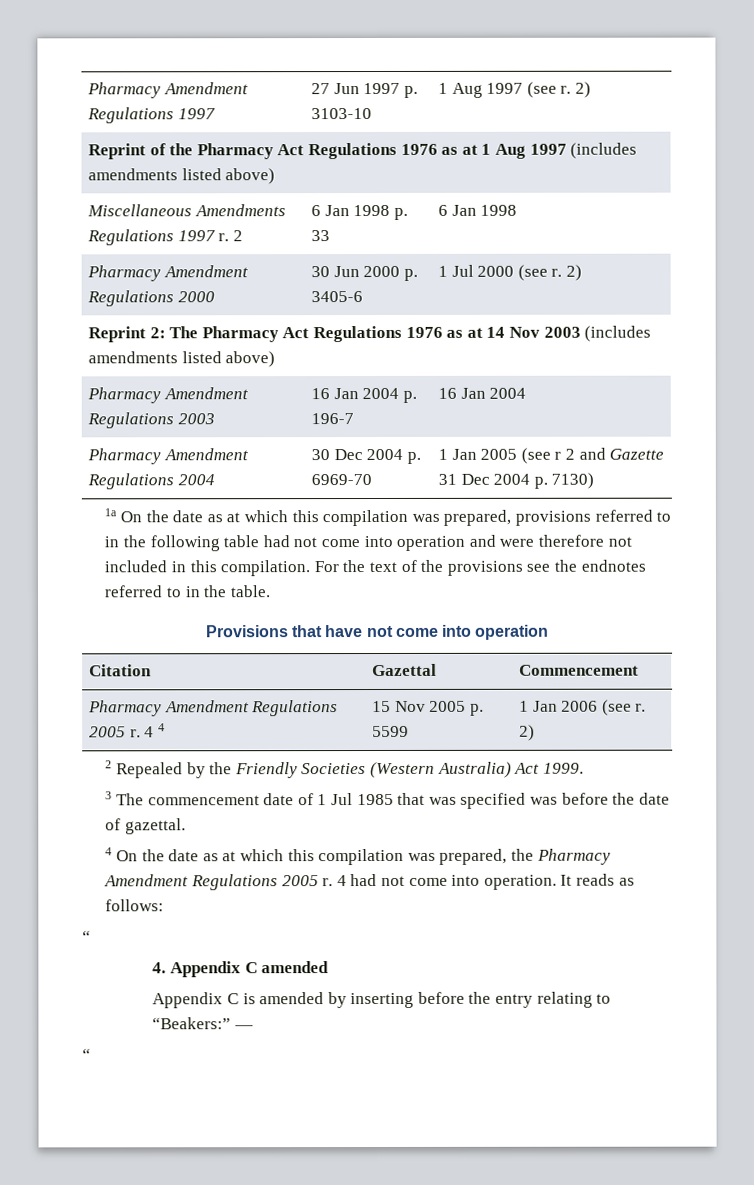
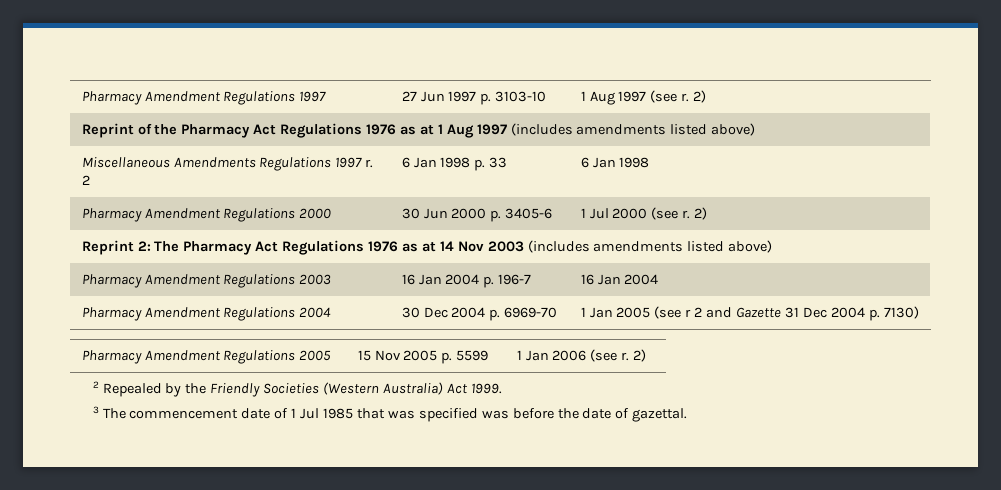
- 1a On the date as at which this compilation was prepared, provisions referred to in the following table had not come into operation and were therefore not included in this compilation. For the text of the provisions see the endnotes referred to in the table.
- Provisions that have not come into operation
- Citation | Gazettal | Commencement
- Pharmacy Amendment Regulations 2005 r. 4 4 | 15 Nov 2005 p. 5599 | 1 Jan 2006 (see r. 2)
+ Pharmacy Amendment Regulations 2005 | 15 Nov 2005 p. 5599 | 1 Jan 2006 (see r. 2)
- 4 On the date as at which this compilation was prepared, the Pharmacy Amendment Regulations 2005 r. 4 had not come into operation. It reads as follows:
- “
- 4. Appendix C amended
- Appendix C is amended by inserting before the entry relating to “Beakers:” —
- “

